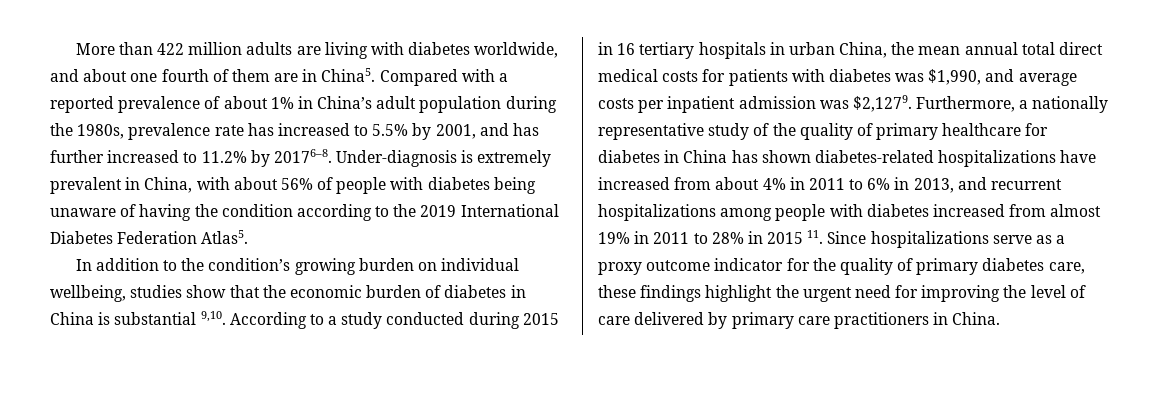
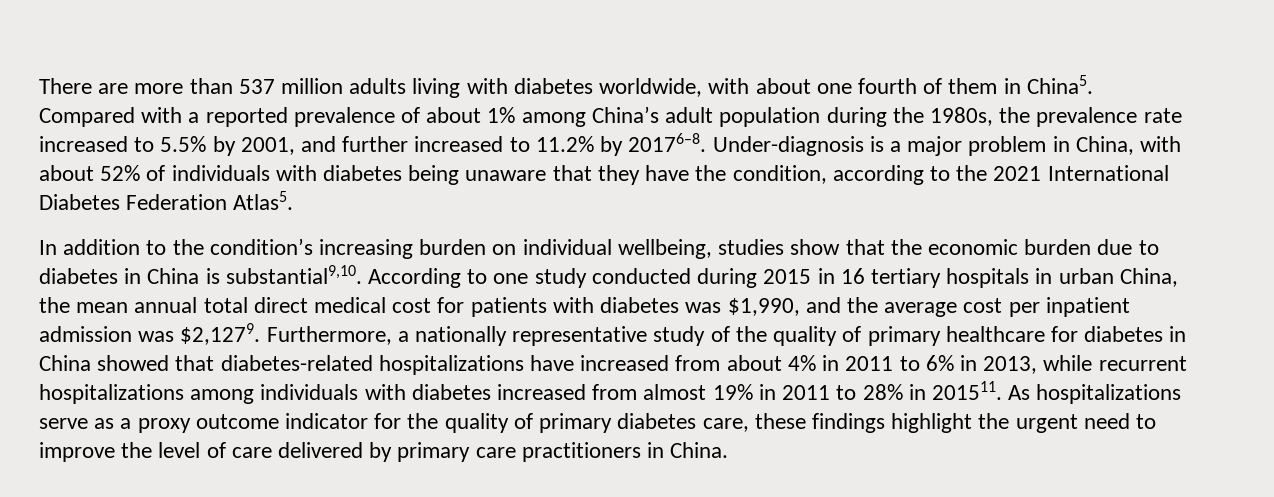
- More than 422 million adults are living with diabetes worldwide, and about one fourth of them are in China5.
+ There are more than 537 million adults living with diabetes worldwide, with about one fourth of them in China5.
- Compared with a reported prevalence of about 1% in China’s adult population during the 1980s, prevalence rate has increased to 5.5% by 2001, and has further increased to 11.2% by 20176–8.
+ Compared with a reported prevalence of about 1% among China’s adult population during the 1980s, the prevalence rate increased to 5.5% by 2001, and further increased to 11.2% by 20176–8.
- Under-diagnosis is extremely prevalent in China, with about 56% of people with diabetes being unaware of having the condition according to the 2019 International Diabetes Federation Atlas5.
+ Under-diagnosis is a major problem in China, with about 52% of individuals with diabetes being unaware that they have the condition, according to the 2021 International Diabetes Federation Atlas5.
- In addition to the condition’s growing burden on individual wellbeing, studies show that the economic burden of diabetes in China is substantial 9,10.
+ In addition to the condition’s increasing burden on individual wellbeing, studies show that the economic burden due to diabetes in China is substantial9,10.
- According to a study conducted during 2015 in 16 tertiary hospitals in urban China, the mean annual total direct medical costs for patients with diabetes was $1,990, and average costs per inpatient admission was $2,1279.
+ According to one study conducted during 2015 in 16 tertiary hospitals in urban China, the mean annual total direct medical cost for patients with diabetes was $1,990, and the average cost per inpatient admission was $2,1279.
- Furthermore, a nationally representative study of the quality of primary healthcare for diabetes in China has shown diabetes-related hospitalizations have increased from about 4% in 2011 to 6% in 2013, and recurrent hospitalizations among people with diabetes increased from almost 19% in 2011 to 28% in 2015 11. Since hospitalizations serve as a proxy outcome indicator for the quality of primary diabetes care, these findings highlight the urgent need for improving the level of care delivered by primary care practitioners in China.
+ Furthermore, a nationally representative study of the quality of primary healthcare for diabetes in China showed that diabetes-related hospitalizations have increased from about 4% in 2011 to 6% in 2013, while recurrent hospitalizations among individuals with diabetes increased from almost 19% in 2011 to 28% in 201511. As hospitalizations serve as a proxy outcome indicator for the quality of primary diabetes care, these findings highlight the urgent need to improve the level of care delivered by primary care practitioners in China.

